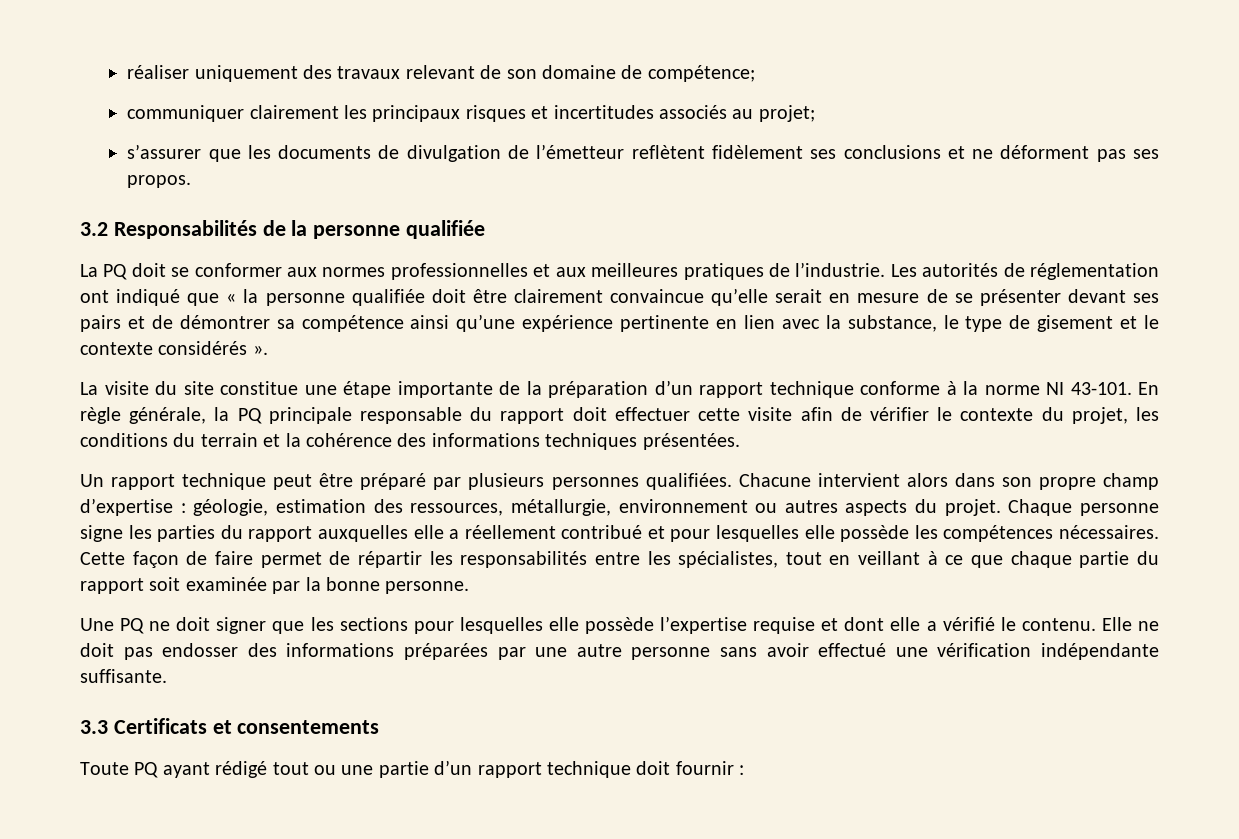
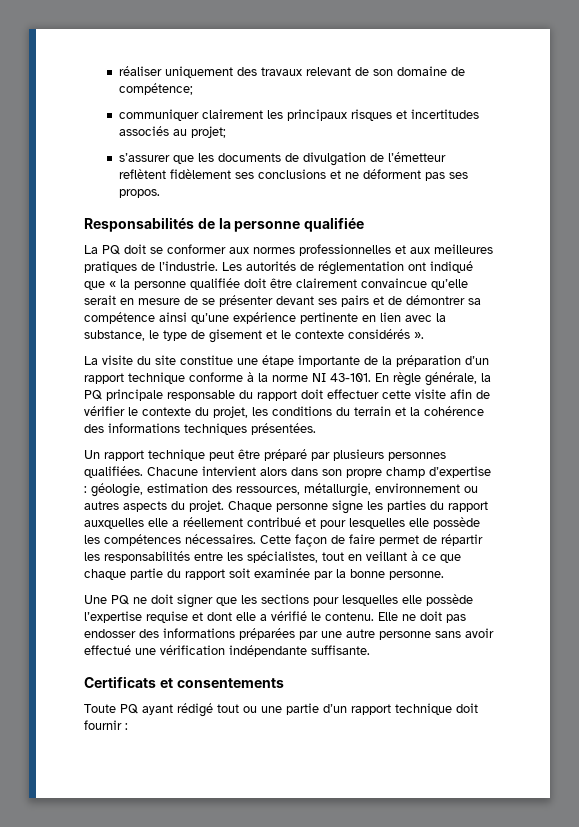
- 3.2 Responsabilités de la personne qualifiée
+ Responsabilités de la personne qualifiée
- 3.3 Certificats et consentements
+ Certificats et consentements

